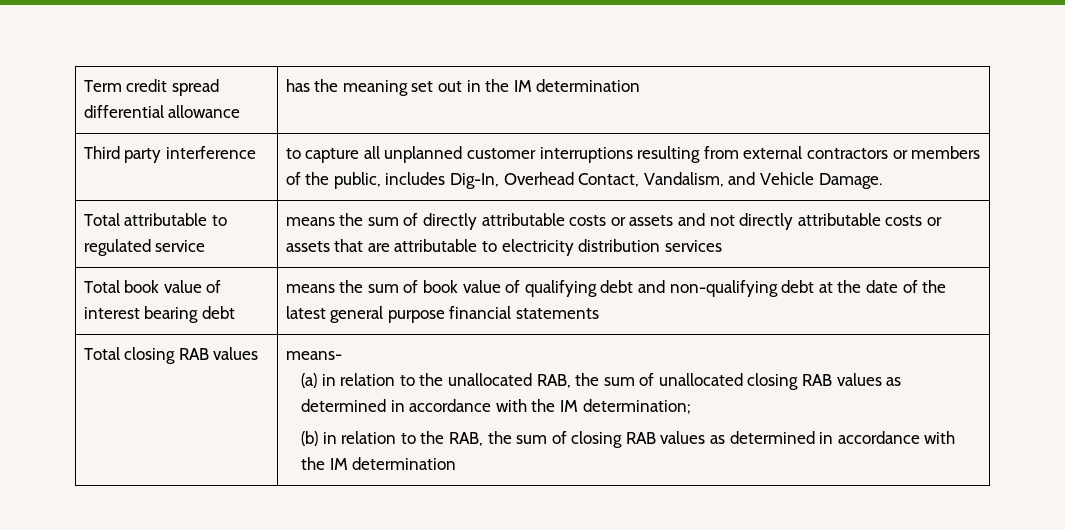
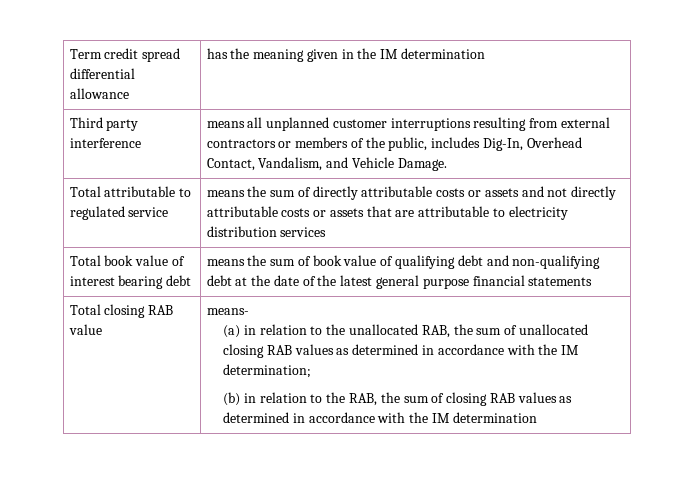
- Term credit spread differential allowance | has the meaning set out in the IM determination
+ Term credit spread differential allowance | has the meaning given in the IM determination
- Third party interference | to capture all unplanned customer interruptions resulting from external contractors or members of the public, includes Dig-In, Overhead Contact, Vandalism, and Vehicle Damage.
+ Third party interference | means all unplanned customer interruptions resulting from external contractors or members of the public, includes Dig-In, Overhead Contact, Vandalism, and Vehicle Damage.
- Total closing RAB values
+ Total closing RAB value

